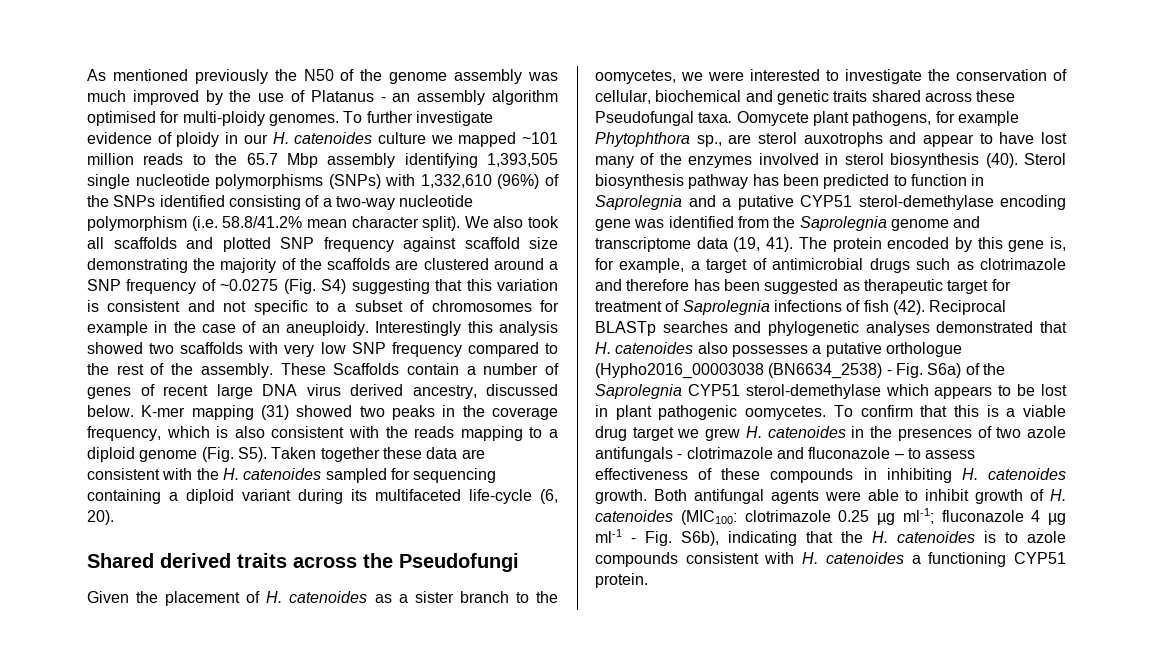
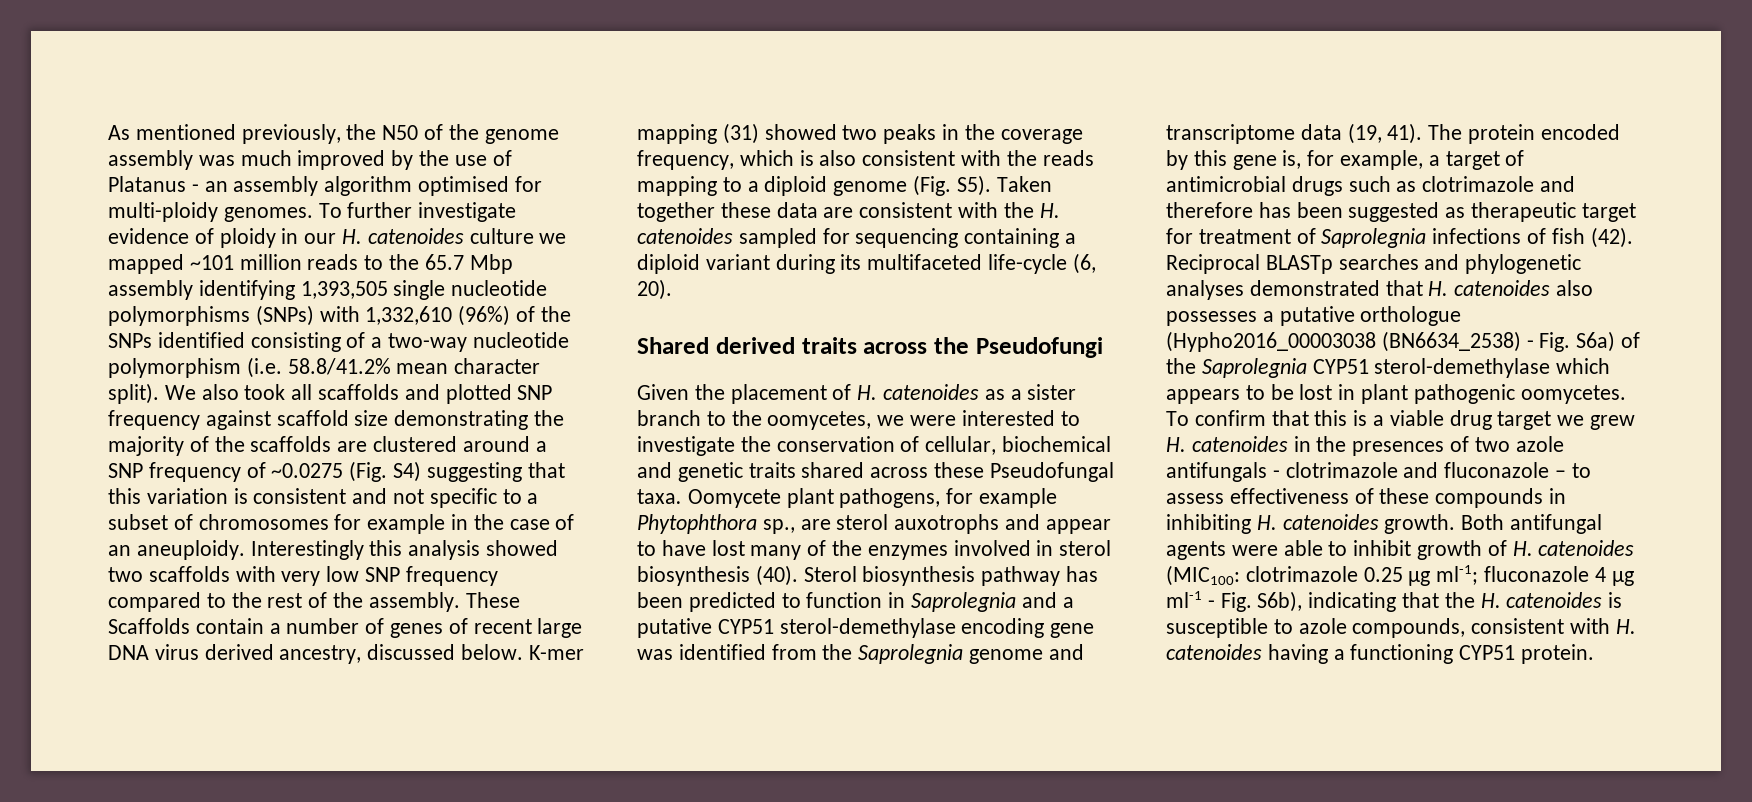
- As mentioned previously the N50 of the genome assembly was much improved by the use of Platanus - an assembly algorithm optimised for multi-ploidy genomes.
+ As mentioned previously, the N50 of the genome assembly was much improved by the use of Platanus - an assembly algorithm optimised for multi-ploidy genomes.
- Both antifungal agents were able to inhibit growth of H. catenoides (MIC100: clotrimazole 0.25 µg ml-1; fluconazole 4 µg ml-1 - Fig. S6b), indicating that the H. catenoides is to azole compounds consistent with H. catenoides a functioning CYP51 protein.
+ Both antifungal agents were able to inhibit growth of H. catenoides (MIC100: clotrimazole 0.25 µg ml-1; fluconazole 4 µg ml-1 - Fig. S6b), indicating that the H. catenoides is susceptible to azole compounds, consistent with H. catenoides having a functioning CYP51 protein.

